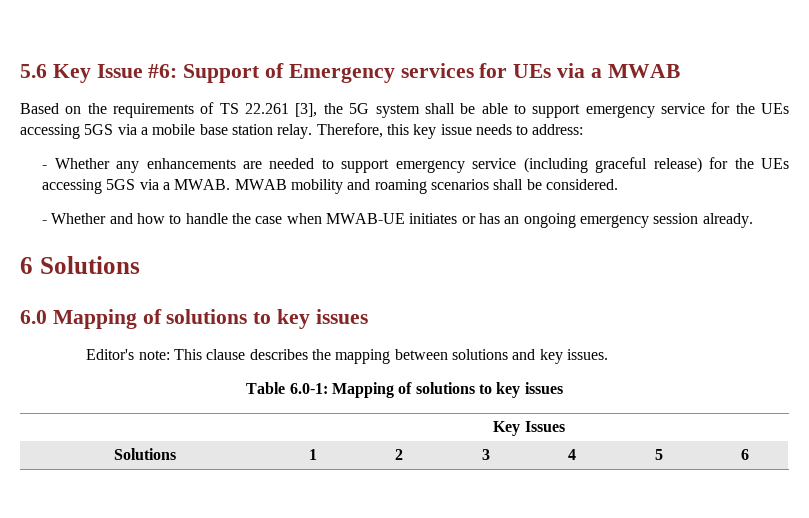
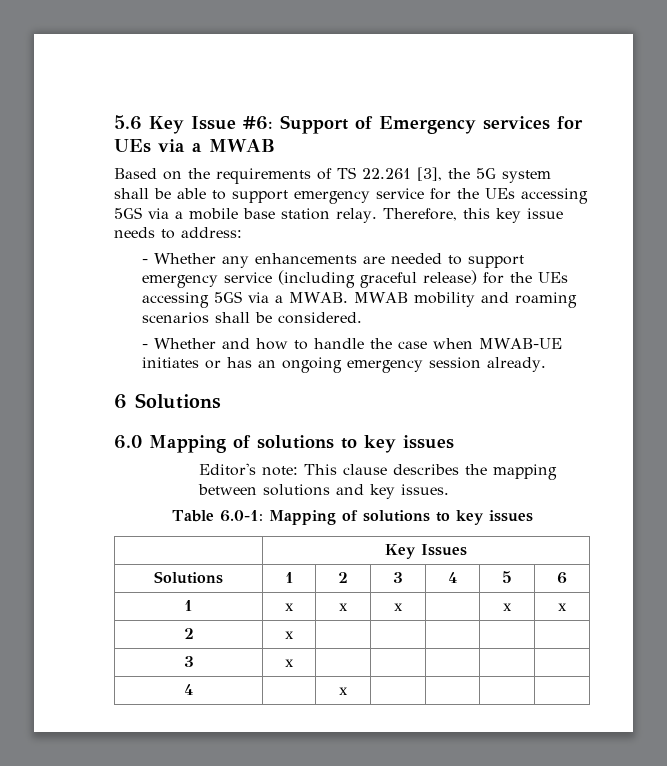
+ 1 | x | x | x | | x | x
+ 2 | x | | | | |
+ 3 | x | | | | |
+ 4 | | x | | | |

